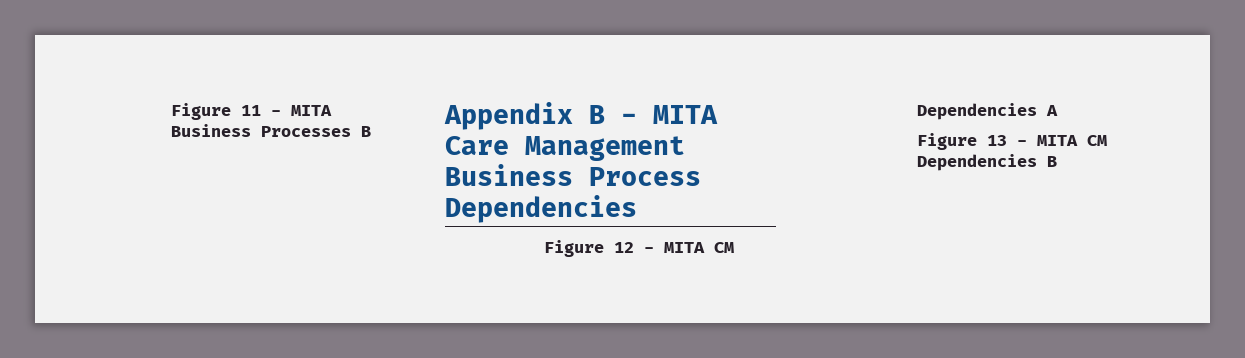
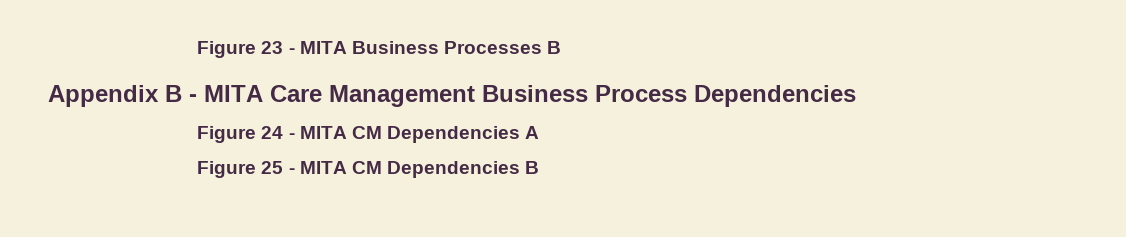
- Figure 11 - MITA Business Processes B
+ Figure 23 - MITA Business Processes B
- Figure 12 - MITA CM Dependencies A
+ Figure 24 - MITA CM Dependencies A
- Figure 13 - MITA CM Dependencies B
+ Figure 25 - MITA CM Dependencies B

